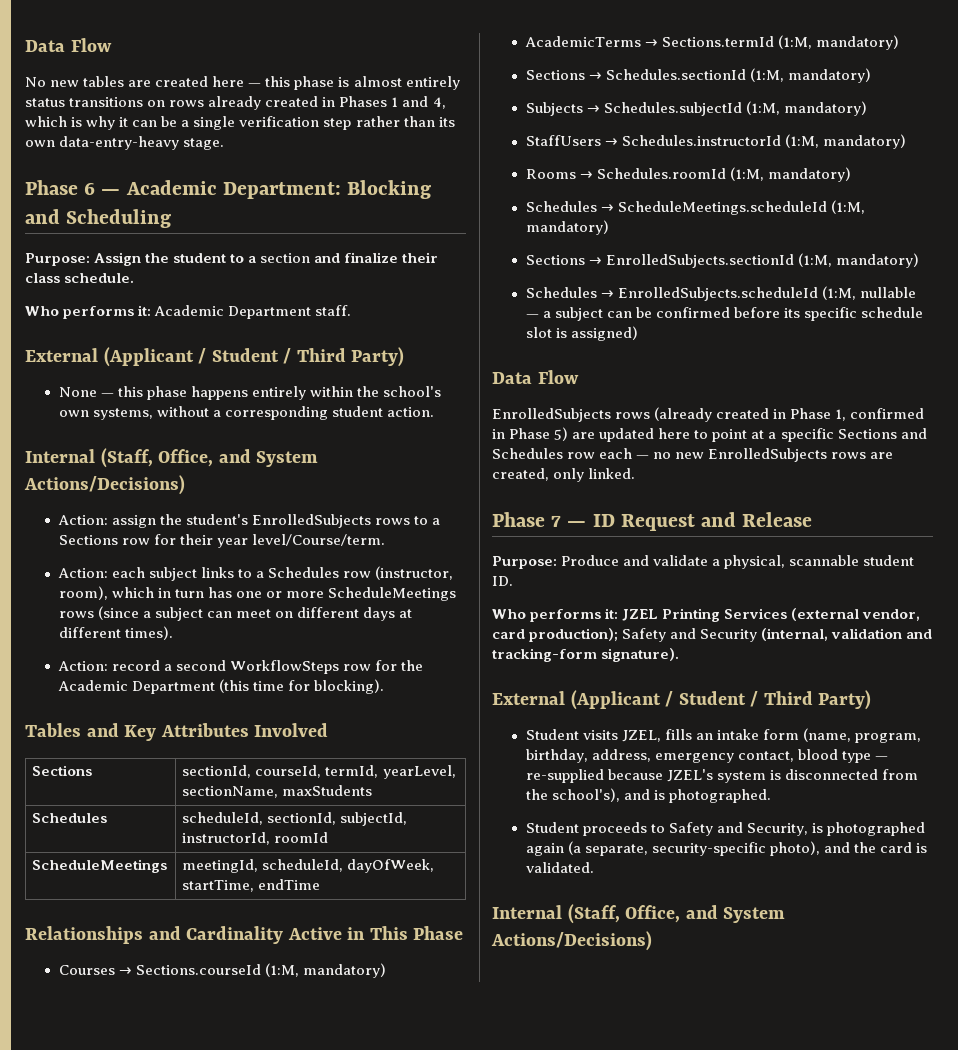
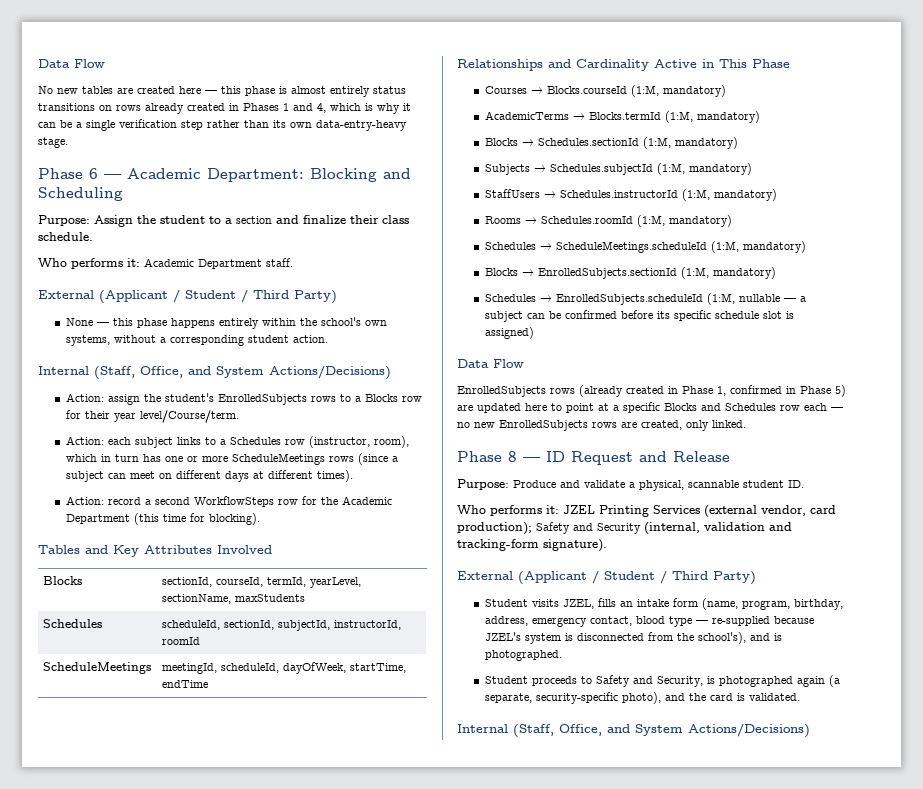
- Action: assign the student's EnrolledSubjects rows to a Sections row for their year level/Course/term.
+ Action: assign the student's EnrolledSubjects rows to a Blocks row for their year level/Course/term.
- Sections | sectionId, courseId, termId, yearLevel, sectionName, maxStudents
+ Blocks | sectionId, courseId, termId, yearLevel, sectionName, maxStudents
- Courses → Sections.courseId (1:M, mandatory)
+ Courses → Blocks.courseId (1:M, mandatory)
- AcademicTerms → Sections.termId (1:M, mandatory)
- Sections → Schedules.sectionId (1:M, mandatory)
+ AcademicTerms → Blocks.termId (1:M, mandatory)
+ Blocks → Schedules.sectionId (1:M, mandatory)
- Sections → EnrolledSubjects.sectionId (1:M, mandatory)
+ Blocks → EnrolledSubjects.sectionId (1:M, mandatory)
- EnrolledSubjects rows (already created in Phase 1, confirmed in Phase 5) are updated here to point at a specific Sections and Schedules row each — no new EnrolledSubjects rows are created, only linked.
+ EnrolledSubjects rows (already created in Phase 1, confirmed in Phase 5) are updated here to point at a specific Blocks and Schedules row each — no new EnrolledSubjects rows are created, only linked.
- Phase 7 — ID Request and Release
+ Phase 8 — ID Request and Release

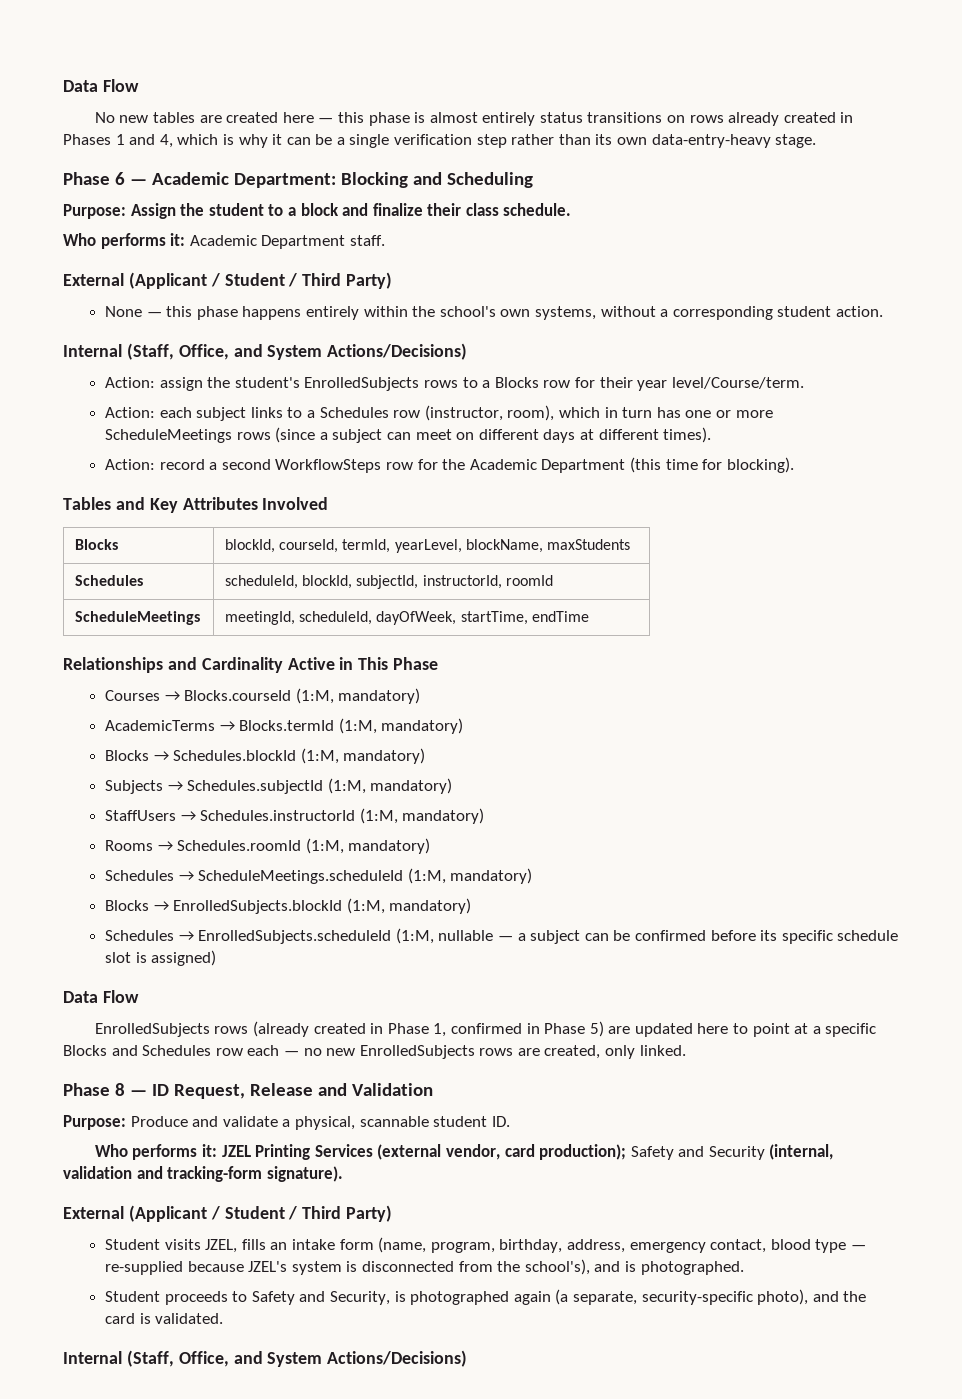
- Purpose: Assign the student to a section and finalize their class schedule.
+ Purpose: Assign the student to a block and finalize their class schedule.
- Blocks | sectionId, courseId, termId, yearLevel, sectionName, maxStudents
+ Blocks | blockId, courseId, termId, yearLevel, blockName, maxStudents
- Schedules | scheduleId, sectionId, subjectId, instructorId, roomId
+ Schedules | scheduleId, blockId, subjectId, instructorId, roomId
- Blocks → Schedules.sectionId (1:M, mandatory)
+ Blocks → Schedules.blockId (1:M, mandatory)
- Blocks → EnrolledSubjects.sectionId (1:M, mandatory)
+ Blocks → EnrolledSubjects.blockId (1:M, mandatory)
- Phase 8 — ID Request and Release
+ Phase 8 — ID Request, Release and Validation

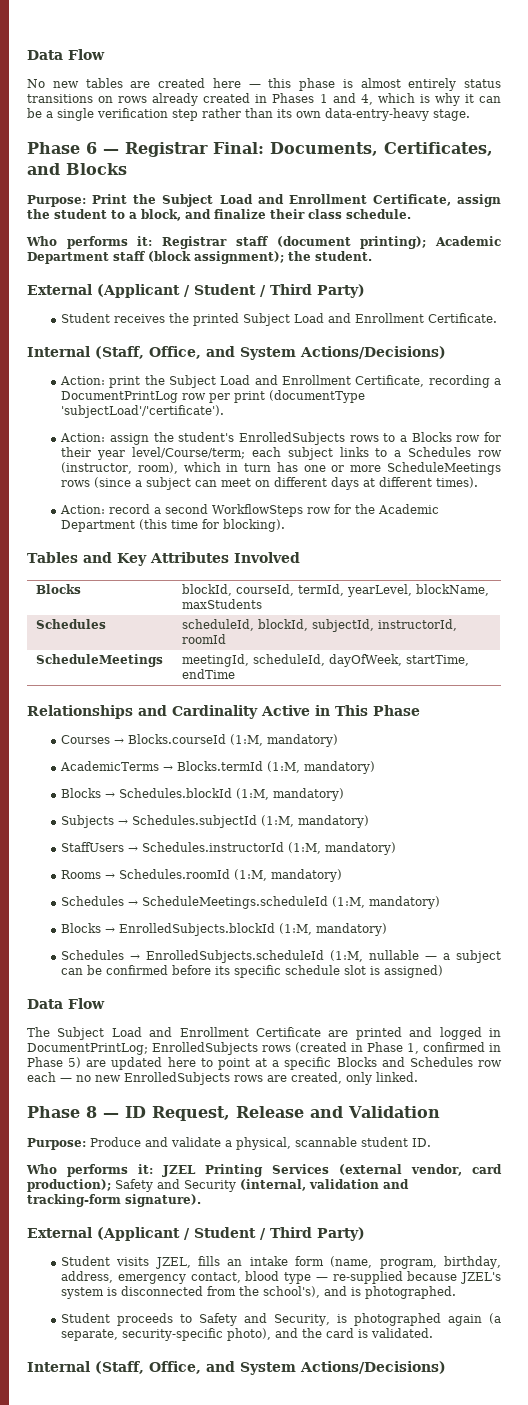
- Phase 6 — Academic Department: Blocking and Scheduling
- Purpose: Assign the student to a block and finalize their class schedule.
+ Phase 6 — Registrar Final: Documents, Certificates, and Blocks
+ Purpose: Print the Subject Load and Enrollment Certificate, assign the student to a block, and finalize their class schedule.
- Who performs it: Academic Department staff.
+ Who performs it: Registrar staff (document printing); Academic Department staff (block assignment); the student.
  External (Applicant / Student / Third Party)
- None — this phase happens entirely within the school's own systems, without a corresponding student action.
+ Student receives the printed Subject Load and Enrollment Certificate.
  Internal (Staff, Office, and System Actions/Decisions)
+ Action: print the Subject Load and Enrollment Certificate, recording a DocumentPrintLog row per print (documentType 'subjectLoad'/'certificate').
- Action: assign the student's EnrolledSubjects rows to a Blocks row for their year level/Course/term.
- Action: each subject links to a Schedules row (instructor, room), which in turn has one or more ScheduleMeetings rows (since a subject can meet on different days at different times).
+ Action: assign the student's EnrolledSubjects rows to a Blocks row for their year level/Course/term; each subject links to a Schedules row (instructor, room), which in turn has one or more ScheduleMeetings rows (since a subject can meet on different days at different times).
- EnrolledSubjects rows (already created in Phase 1, confirmed in Phase 5) are updated here to point at a specific Blocks and Schedules row each — no new EnrolledSubjects rows are created, only linked.
+ The Subject Load and Enrollment Certificate are printed and logged in DocumentPrintLog; EnrolledSubjects rows (created in Phase 1, confirmed in Phase 5) are updated here to point at a specific Blocks and Schedules row each — no new EnrolledSubjects rows are created, only linked.

